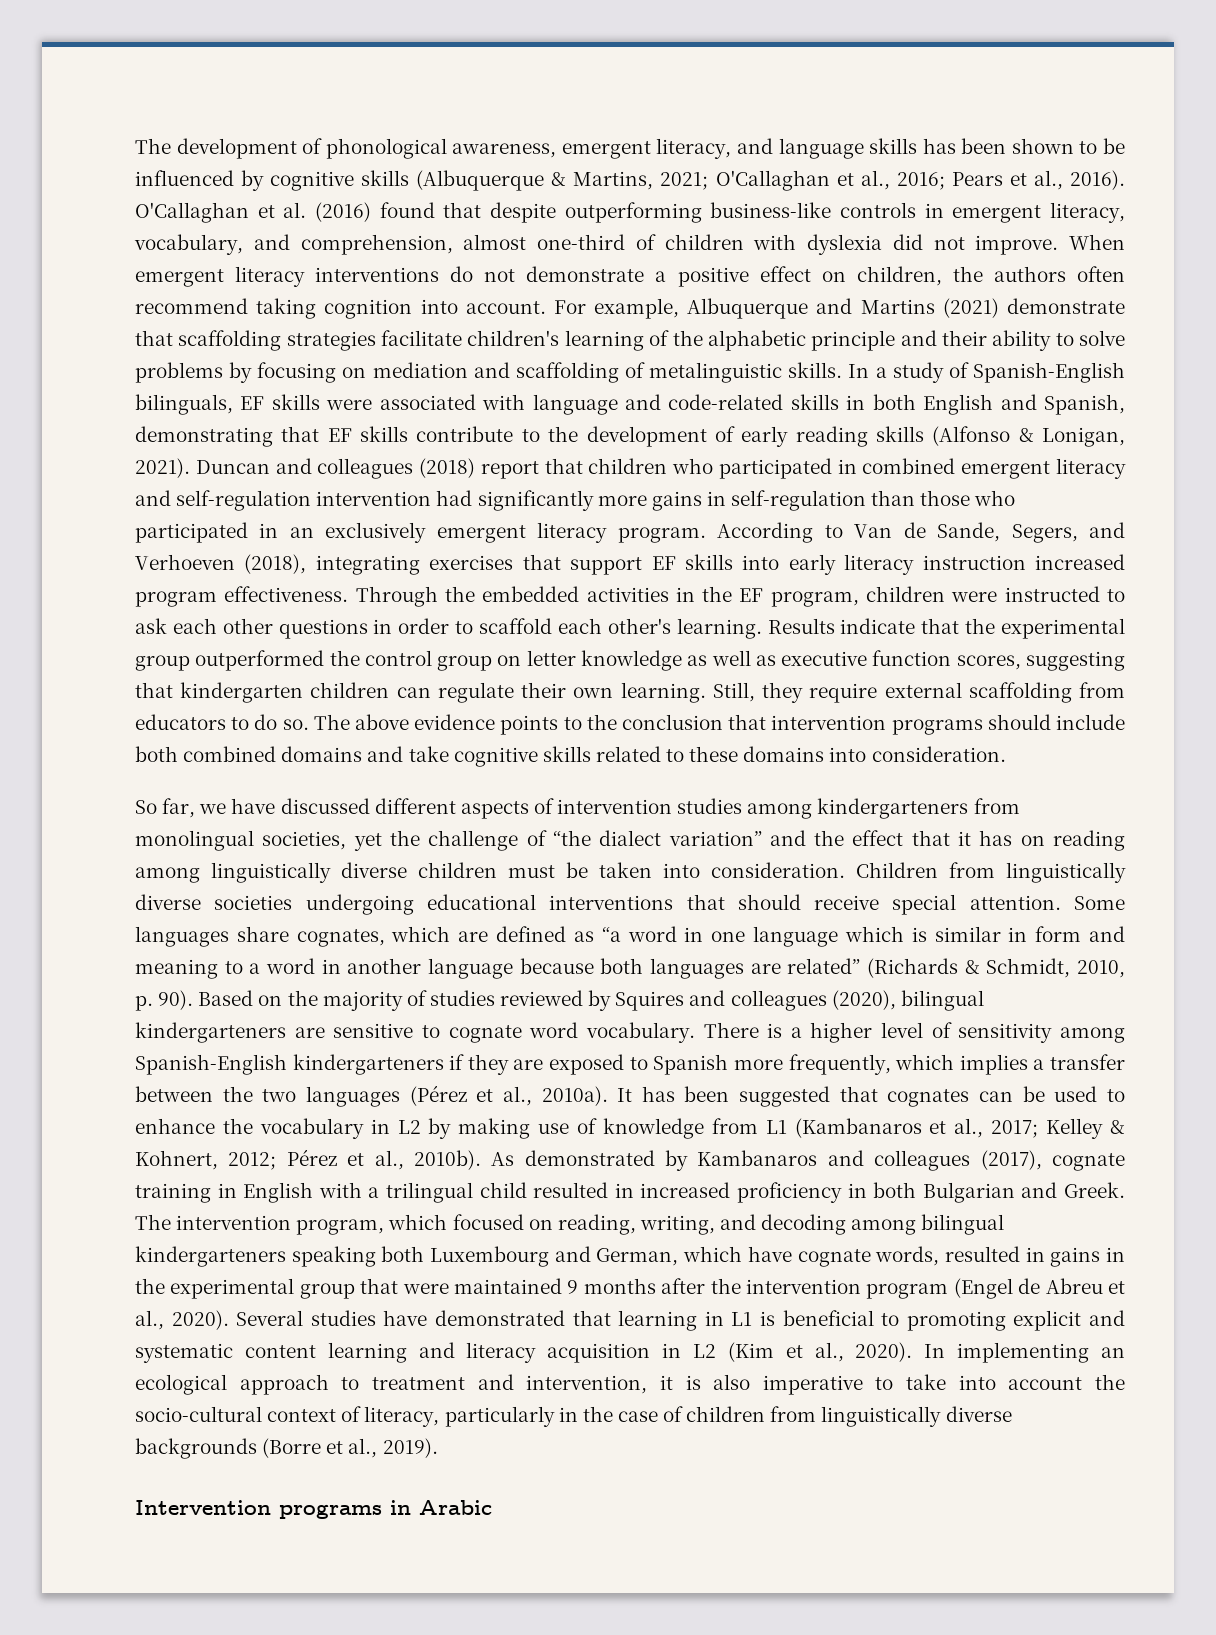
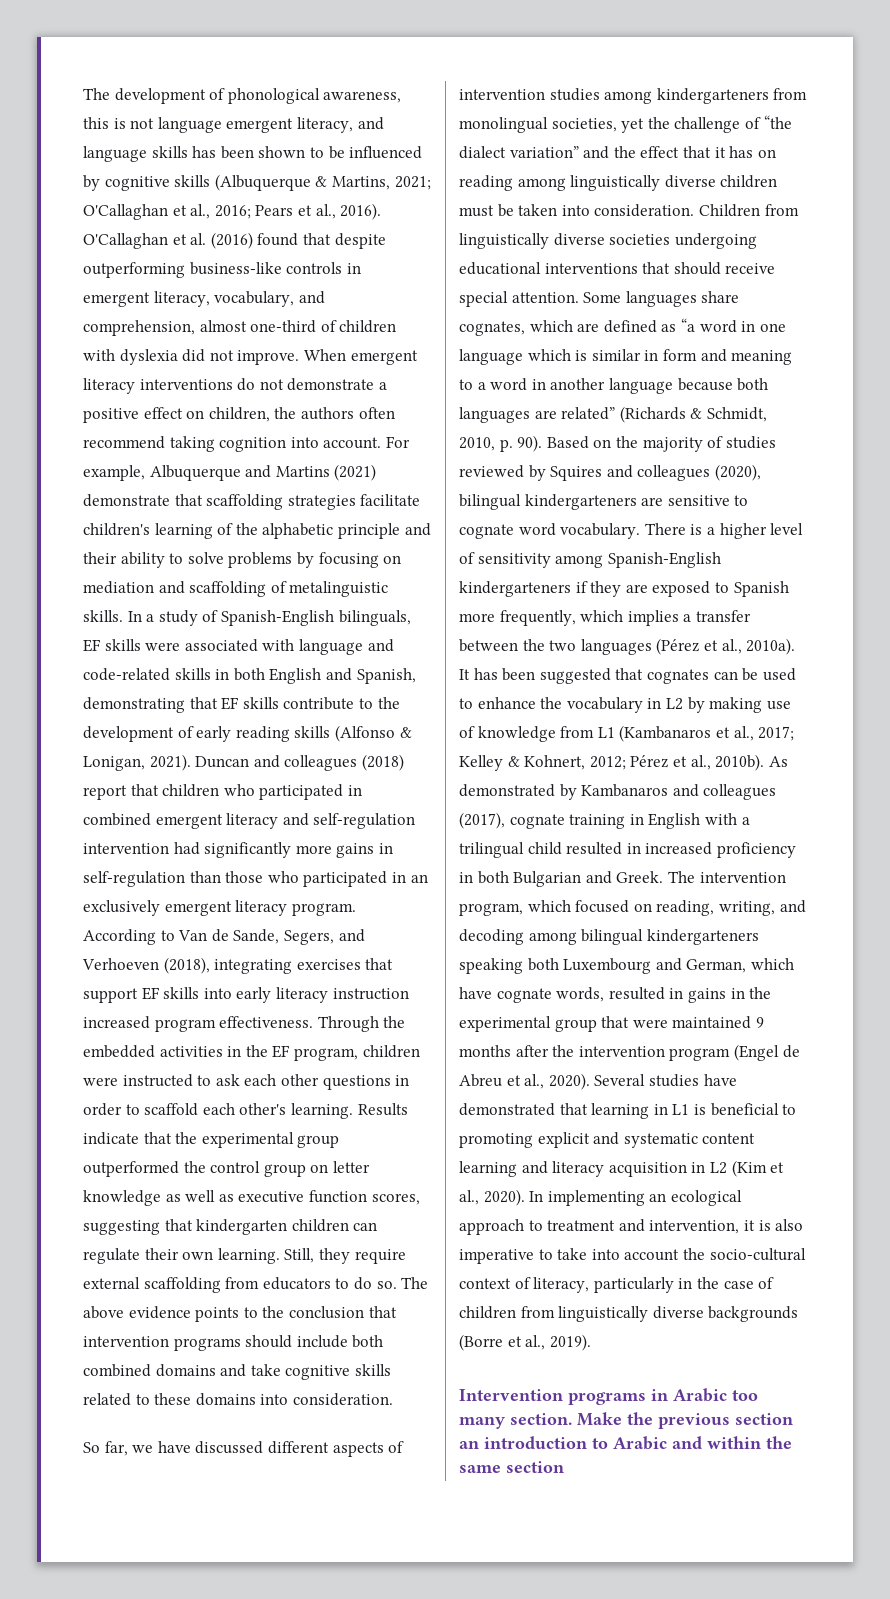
- The development of phonological awareness, emergent literacy, and language skills has been shown to be influenced by cognitive skills (Albuquerque & Martins, 2021; O'Callaghan et al., 2016; Pears et al., 2016).
+ The development of phonological awareness, this is not language emergent literacy, and language skills has been shown to be influenced by cognitive skills (Albuquerque & Martins, 2021; O'Callaghan et al., 2016; Pears et al., 2016).
- Intervention programs in Arabic
+ Intervention programs in Arabic too many section. Make the previous section an introduction to Arabic and within the same section

